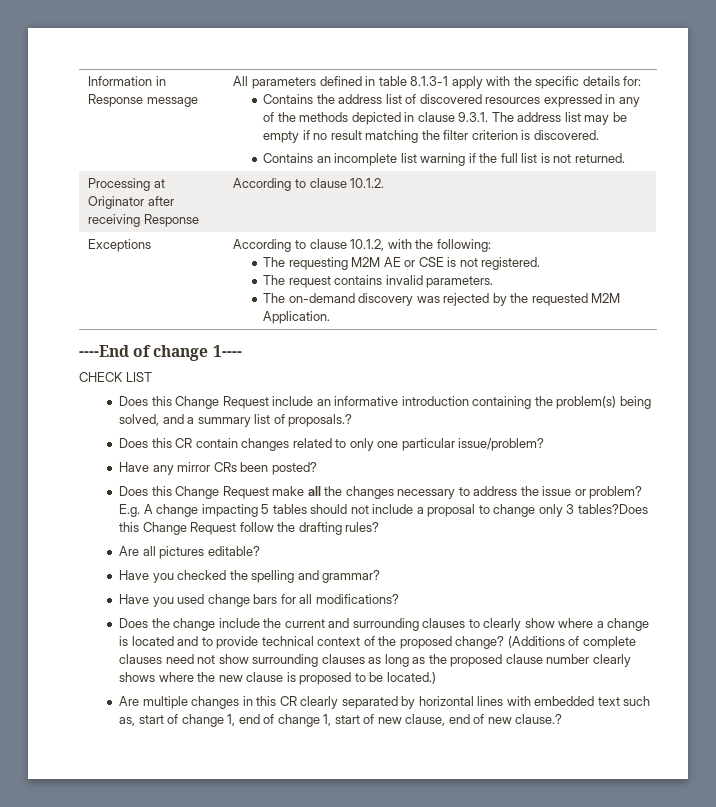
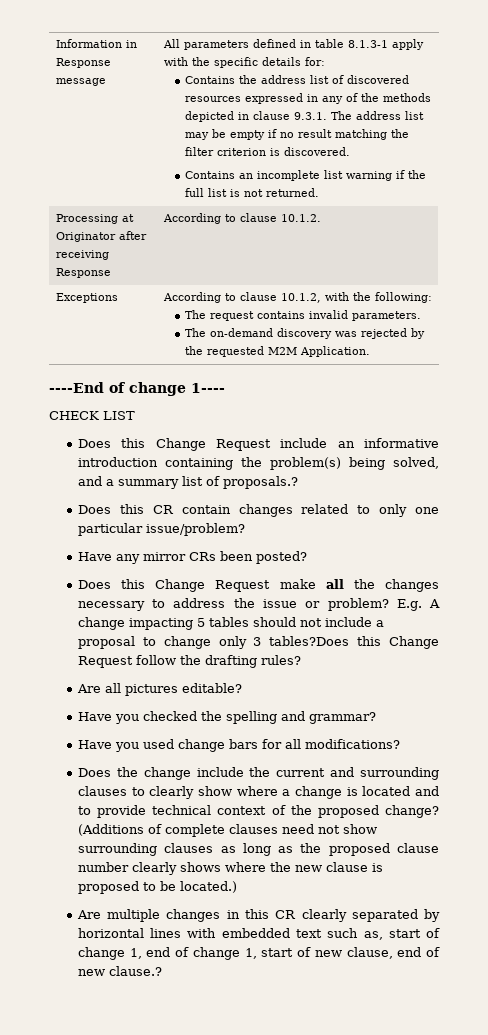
  Exceptions | According to clause 10.1.2, with the following:
- The requesting M2M AE or CSE is not registered.

